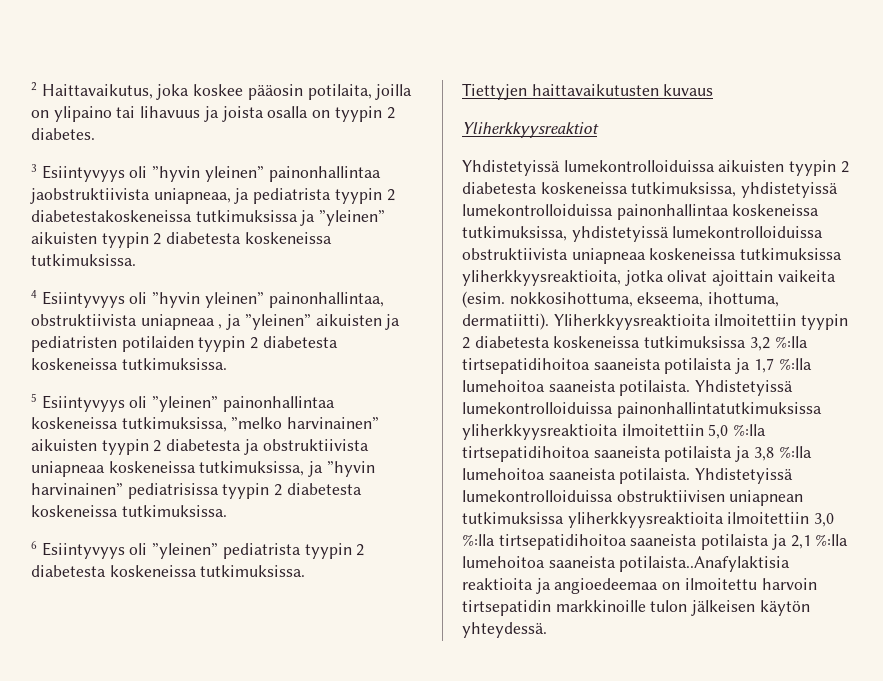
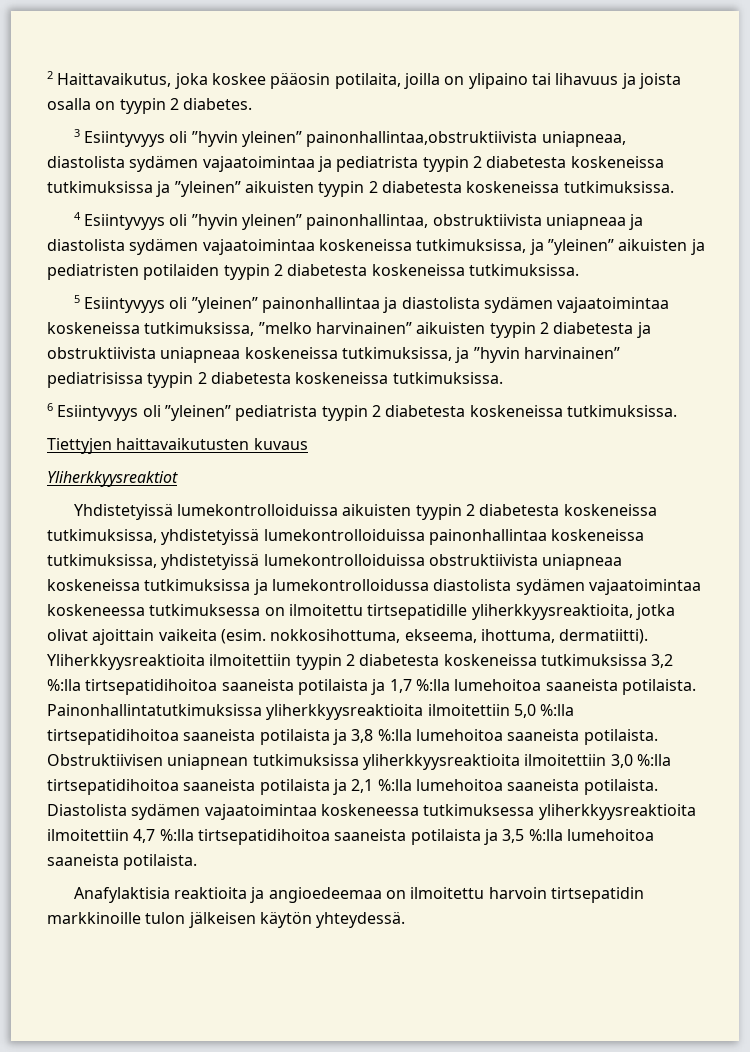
- 3 Esiintyvyys oli ”hyvin yleinen” painonhallintaa jaobstruktiivista uniapneaa, ja pediatrista tyypin 2 diabetestakoskeneissa tutkimuksissa ja ”yleinen” aikuisten tyypin 2 diabetesta koskeneissa tutkimuksissa.
+ 3 Esiintyvyys oli ”hyvin yleinen” painonhallintaa,obstruktiivista uniapneaa, diastolista sydämen vajaatoimintaa ja pediatrista tyypin 2 diabetesta koskeneissa tutkimuksissa ja ”yleinen” aikuisten tyypin 2 diabetesta koskeneissa tutkimuksissa.
- 4 Esiintyvyys oli ”hyvin yleinen” painonhallintaa, obstruktiivista uniapneaa , ja ”yleinen” aikuisten ja pediatristen potilaiden tyypin 2 diabetesta koskeneissa tutkimuksissa.
+ 4 Esiintyvyys oli ”hyvin yleinen” painonhallintaa, obstruktiivista uniapneaa ja diastolista sydämen vajaatoimintaa koskeneissa tutkimuksissa, ja ”yleinen” aikuisten ja pediatristen potilaiden tyypin 2 diabetesta koskeneissa tutkimuksissa.
- 5 Esiintyvyys oli ”yleinen” painonhallintaa koskeneissa tutkimuksissa, ”melko harvinainen” aikuisten tyypin 2 diabetesta ja obstruktiivista uniapneaa koskeneissa tutkimuksissa, ja ”hyvin harvinainen” pediatrisissa tyypin 2 diabetesta koskeneissa tutkimuksissa.
+ 5 Esiintyvyys oli ”yleinen” painonhallintaa ja diastolista sydämen vajaatoimintaa koskeneissa tutkimuksissa, ”melko harvinainen” aikuisten tyypin 2 diabetesta ja obstruktiivista uniapneaa koskeneissa tutkimuksissa, ja ”hyvin harvinainen” pediatrisissa tyypin 2 diabetesta koskeneissa tutkimuksissa.
- Yhdistetyissä lumekontrolloiduissa aikuisten tyypin 2 diabetesta koskeneissa tutkimuksissa, yhdistetyissä lumekontrolloiduissa painonhallintaa koskeneissa tutkimuksissa, yhdistetyissä lumekontrolloiduissa obstruktiivista uniapneaa koskeneissa tutkimuksissa yliherkkyysreaktioita, jotka olivat ajoittain vaikeita (esim. nokkosihottuma, ekseema, ihottuma, dermatiitti).
+ Yhdistetyissä lumekontrolloiduissa aikuisten tyypin 2 diabetesta koskeneissa tutkimuksissa, yhdistetyissä lumekontrolloiduissa painonhallintaa koskeneissa tutkimuksissa, yhdistetyissä lumekontrolloiduissa obstruktiivista uniapneaa koskeneissa tutkimuksissa ja lumekontrolloidussa diastolista sydämen vajaatoimintaa koskeneessa tutkimuksessa on ilmoitettu tirtsepatidille yliherkkyysreaktioita, jotka olivat ajoittain vaikeita (esim. nokkosihottuma, ekseema, ihottuma, dermatiitti).
- Yhdistetyissä lumekontrolloiduissa painonhallintatutkimuksissa yliherkkyysreaktioita ilmoitettiin 5,0 %:lla tirtsepatidihoitoa saaneista potilaista ja 3,8 %:lla lumehoitoa saaneista potilaista.
+ Painonhallintatutkimuksissa yliherkkyysreaktioita ilmoitettiin 5,0 %:lla tirtsepatidihoitoa saaneista potilaista ja 3,8 %:lla lumehoitoa saaneista potilaista.
- Yhdistetyissä lumekontrolloiduissa obstruktiivisen uniapnean tutkimuksissa yliherkkyysreaktioita ilmoitettiin 3,0 %:lla tirtsepatidihoitoa saaneista potilaista ja 2,1 %:lla lumehoitoa saaneista potilaista..Anafylaktisia reaktioita ja angioedeemaa on ilmoitettu harvoin tirtsepatidin markkinoille tulon jälkeisen käytön yhteydessä.
+ Obstruktiivisen uniapnean tutkimuksissa yliherkkyysreaktioita ilmoitettiin 3,0 %:lla tirtsepatidihoitoa saaneista potilaista ja 2,1 %:lla lumehoitoa saaneista potilaista. Diastolista sydämen vajaatoimintaa koskeneessa tutkimuksessa yliherkkyysreaktioita ilmoitettiin 4,7 %:lla tirtsepatidihoitoa saaneista potilaista ja 3,5 %:lla lumehoitoa saaneista potilaista.
+ Anafylaktisia reaktioita ja angioedeemaa on ilmoitettu harvoin tirtsepatidin markkinoille tulon jälkeisen käytön yhteydessä.

